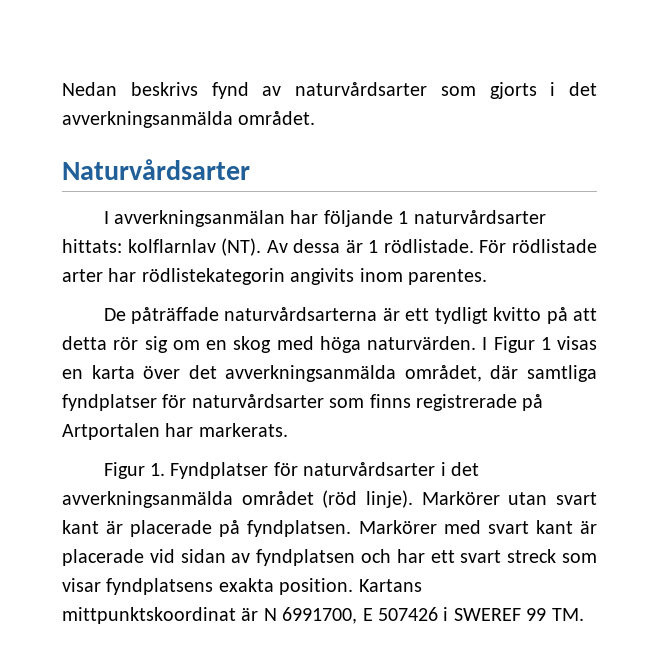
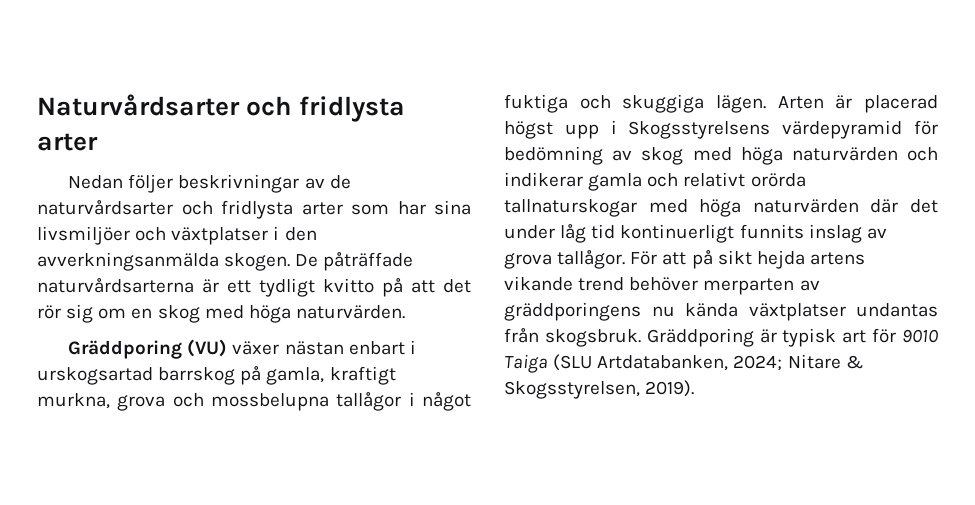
- Nedan beskrivs fynd av naturvårdsarter som gjorts i det avverkningsanmälda området.
- Naturvårdsarter
- I avverkningsanmälan har följande 1 naturvårdsarter hittats: kolflarnlav (NT). Av dessa är 1 rödlistade. För rödlistade arter har rödlistekategorin angivits inom parentes.
- De påträffade naturvårdsarterna är ett tydligt kvitto på att detta rör sig om en skog med höga naturvärden. I Figur 1 visas en karta över det avverkningsanmälda området, där samtliga fyndplatser för naturvårdsarter som finns registrerade på Artportalen har markerats.
- Figur 1. Fyndplatser för naturvårdsarter i det avverkningsanmälda området (röd linje). Markörer utan svart kant är placerade på fyndplatsen. Markörer med svart kant är placerade vid sidan av fyndplatsen och har ett svart streck som visar fyndplatsens exakta position. Kartans mittpunktskoordinat är N 6991700, E 507426 i SWEREF 99 TM.
+ Naturvårdsarter och fridlysta arter
+ Nedan följer beskrivningar av de naturvårdsarter och fridlysta arter som har sina livsmiljöer och växtplatser i den avverkningsanmälda skogen. De påträffade naturvårdsarterna är ett tydligt kvitto på att det rör sig om en skog med höga naturvärden.
+ Gräddporing (VU) växer nästan enbart i urskogsartad barrskog på gamla, kraftigt murkna, grova och mossbelupna tallågor i något fuktiga och skuggiga lägen. Arten är placerad högst upp i Skogsstyrelsens värdepyramid för bedömning av skog med höga naturvärden och indikerar gamla och relativt orörda tallnaturskogar med höga naturvärden där det under låg tid kontinuerligt funnits inslag av grova tallågor. För att på sikt hejda artens vikande trend behöver merparten av gräddporingens nu kända växtplatser undantas från skogsbruk. Gräddporing är typisk art för 9010 Taiga (SLU Artdatabanken, 2024; Nitare & Skogsstyrelsen, 2019).

